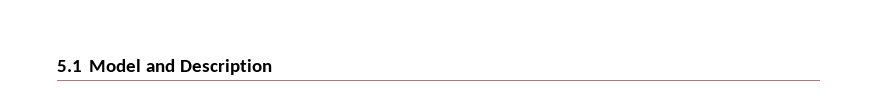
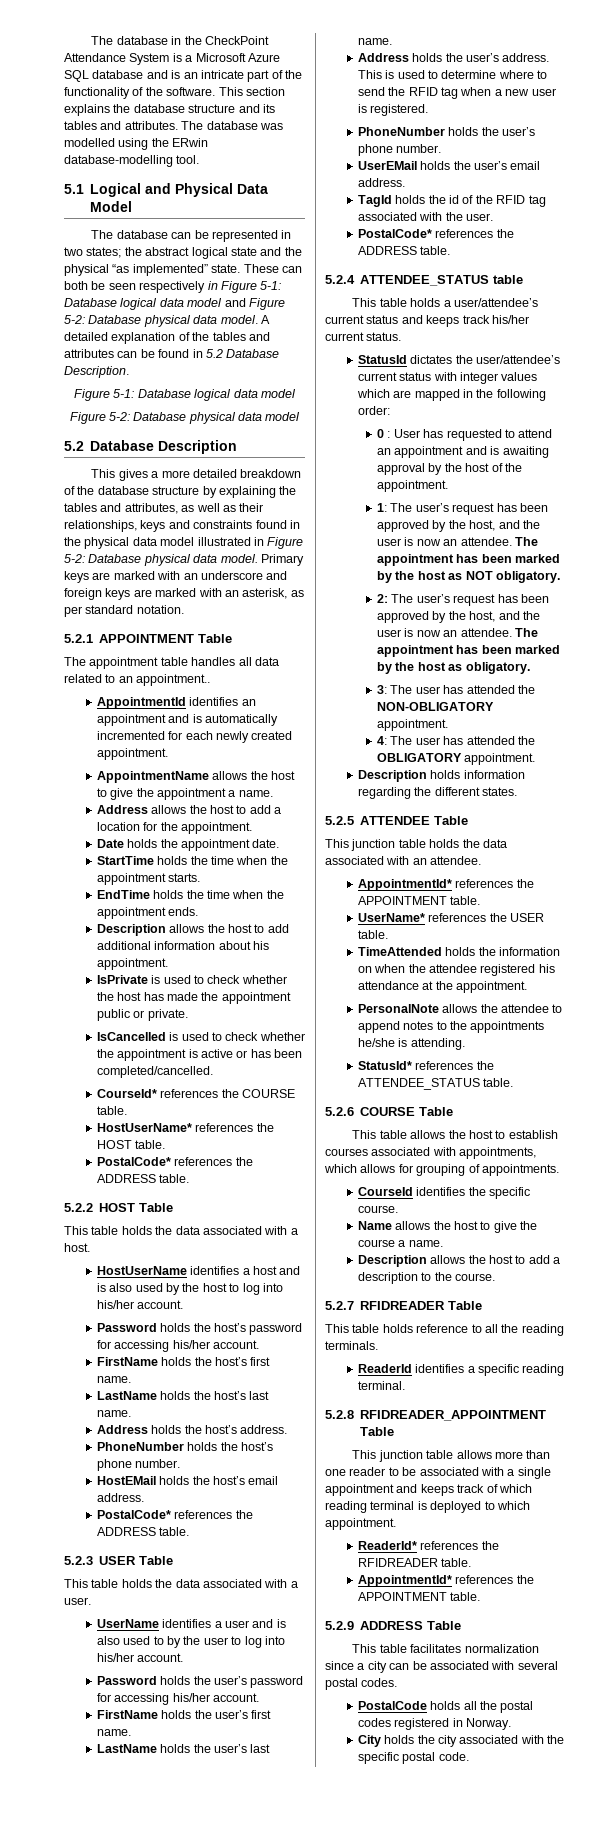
- 5.1 Model and Description
+ The database in the CheckPoint Attendance System is a Microsoft Azure SQL database and is an intricate part of the functionality of the software. This section explains the database structure and its tables and attributes. The database was modelled using the ERwin database-modelling tool.
+ 5.1 Logical and Physical Data Model
+ The database can be represented in two states; the abstract logical state and the physical “as implemented” state. These can both be seen respectively in Figure 5-1: Database logical data model and Figure 5-2: Database physical data model. A detailed explanation of the tables and attributes can be found in 5.2 Database Description.
+ Figure 5-1: Database logical data model
+ Figure 5-2: Database physical data model
+ 5.2 Database Description
+ This gives a more detailed breakdown of the database structure by explaining the tables and attributes, as well as their relationships, keys and constraints found in the physical data model illustrated in Figure 5-2: Database physical data model. Primary keys are marked with an underscore and foreign keys are marked with an asterisk, as per standard notation.
+ 5.2.1 APPOINTMENT Table
+ The appointment table handles all data related to an appointment..
+ AppointmentId identifies an appointment and is automatically incremented for each newly created appointment.
+ AppointmentName allows the host to give the appointment a name.
+ Address allows the host to add a location for the appointment.
+ Date holds the appointment date.
+ StartTime holds the time when the appointment starts.
+ EndTime holds the time when the appointment ends.
+ Description allows the host to add additional information about his appointment.
+ IsPrivate is used to check whether the host has made the appointment public or private.
+ IsCancelled is used to check whether the appointment is active or has been completed/cancelled.
+ CourseId* references the COURSE table.
+ HostUserName* references the HOST table.
+ PostalCode* references the ADDRESS table.
+ 5.2.2 HOST Table
+ This table holds the data associated with a host.
+ HostUserName identifies a host and is also used by the host to log into his/her account.
+ Password holds the host’s password for accessing his/her account.
+ FirstName holds the host’s first name.
+ LastName holds the host’s last name.
+ Address holds the host’s address.
+ PhoneNumber holds the host’s phone number.
+ HostEMail holds the host’s email address.
+ PostalCode* references the ADDRESS table.
+ 5.2.3 USER Table
+ This table holds the data associated with a user.
+ UserName identifies a user and is also used to by the user to log into his/her account.
+ Password holds the user’s password for accessing his/her account.
+ FirstName holds the user’s first name.
+ LastName holds the user’s last name.
+ Address holds the user’s address. This is used to determine where to send the RFID tag when a new user is registered.
+ PhoneNumber holds the user’s phone number.
+ UserEMail holds the user’s email address.
+ TagId holds the id of the RFID tag associated with the user.
+ PostalCode* references the ADDRESS table.
+ 5.2.4 ATTENDEE_STATUS table
+ This table holds a user/attendee’s current status and keeps track his/her current status.
+ StatusId dictates the user/attendee’s current status with integer values which are mapped in the following order:
+ 0 : User has requested to attend an appointment and is awaiting approval by the host of the appointment.
+ 1: The user’s request has been approved by the host, and the user is now an attendee. The appointment has been marked by the host as NOT obligatory.
+ 2: The user’s request has been approved by the host, and the user is now an attendee. The appointment has been marked by the host as obligatory.
+ 3: The user has attended the NON-OBLIGATORY appointment.
+ 4: The user has attended the OBLIGATORY appointment.
+ Description holds information regarding the different states.
+ 5.2.5 ATTENDEE Table
+ This junction table holds the data associated with an attendee.
+ AppointmentId* references the APPOINTMENT table.
+ UserName* references the USER table.
+ TimeAttended holds the information on when the attendee registered his attendance at the appointment.
+ PersonalNote allows the attendee to append notes to the appointments he/she is attending.
+ StatusId* references the ATTENDEE_STATUS table.
+ 5.2.6 COURSE Table
+ This table allows the host to establish courses associated with appointments, which allows for grouping of appointments.
+ CourseId identifies the specific course.
+ Name allows the host to give the course a name.
+ Description allows the host to add a description to the course.
+ 5.2.7 RFIDREADER Table
+ This table holds reference to all the reading terminals.
+ ReaderId identifies a specific reading terminal.
+ 5.2.8 RFIDREADER_APPOINTMENT Table
+ This junction table allows more than one reader to be associated with a single appointment and keeps track of which reading terminal is deployed to which appointment.
+ ReaderId* references the RFIDREADER table.
+ AppointmentId* references the APPOINTMENT table.
+ 5.2.9 ADDRESS Table
+ This table facilitates normalization since a city can be associated with several postal codes.
+ PostalCode holds all the postal codes registered in Norway.
+ City holds the city associated with the specific postal code.

